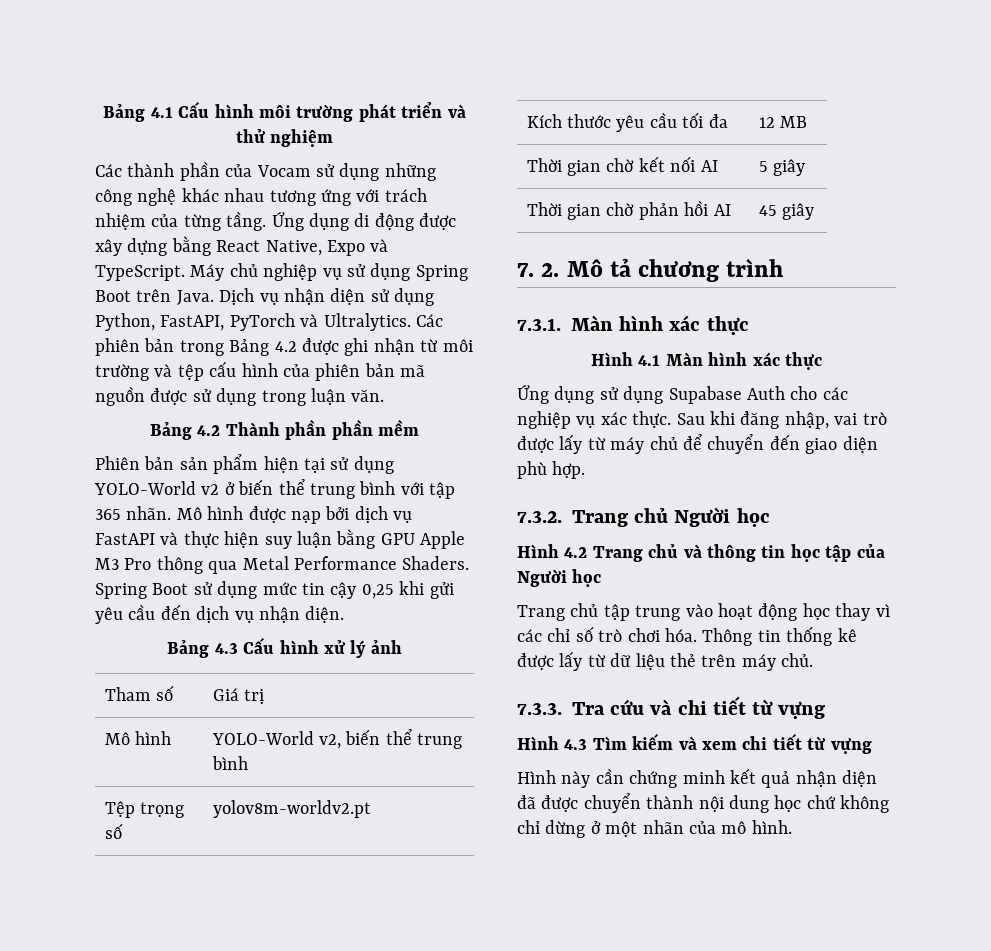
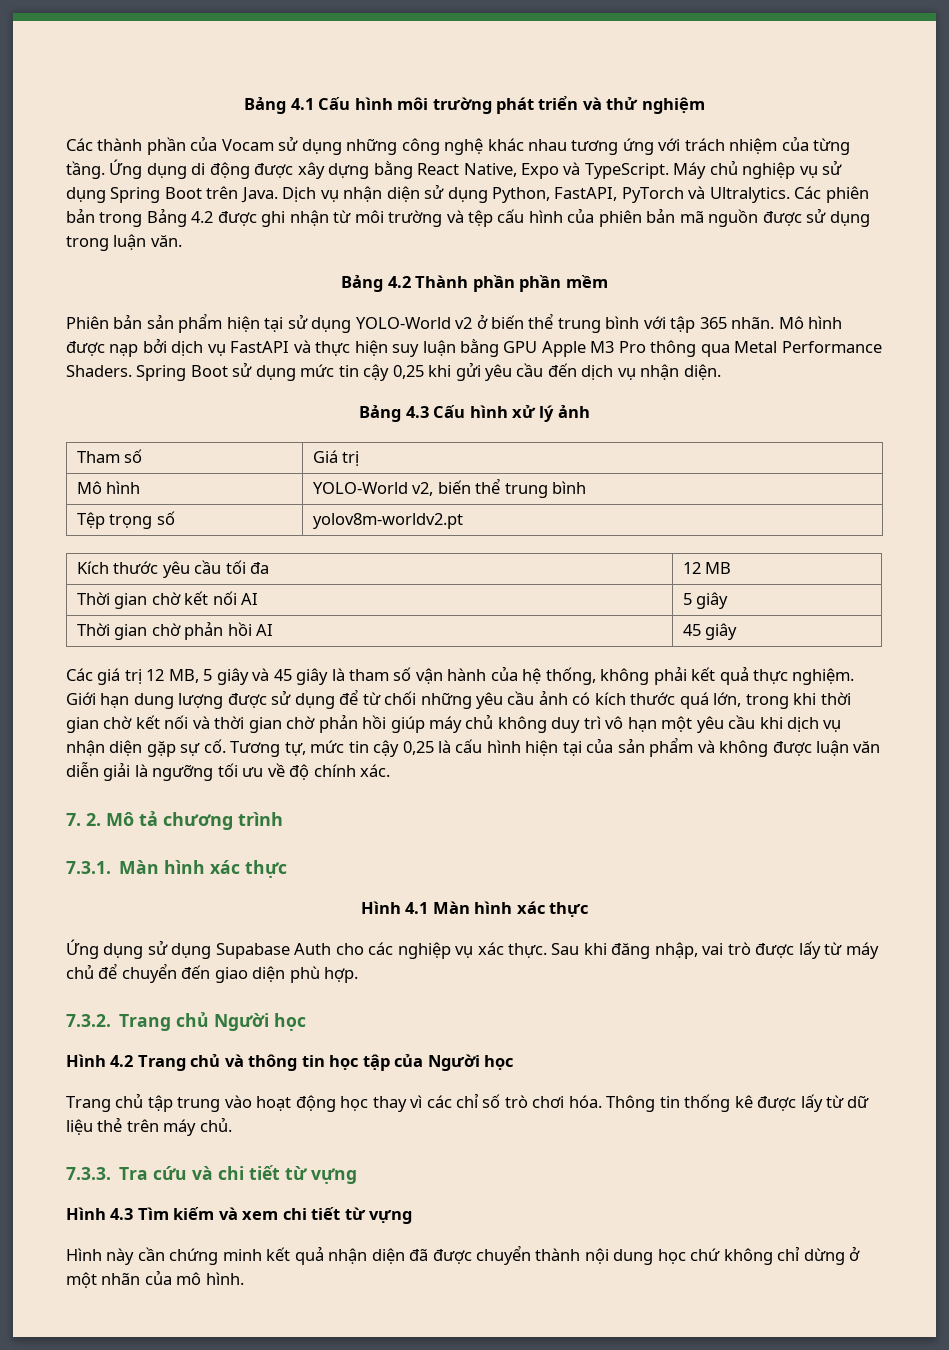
+ Các giá trị 12 MB, 5 giây và 45 giây là tham số vận hành của hệ thống, không phải kết quả thực nghiệm. Giới hạn dung lượng được sử dụng để từ chối những yêu cầu ảnh có kích thước quá lớn, trong khi thời gian chờ kết nối và thời gian chờ phản hồi giúp máy chủ không duy trì vô hạn một yêu cầu khi dịch vụ nhận diện gặp sự cố. Tương tự, mức tin cậy 0,25 là cấu hình hiện tại của sản phẩm và không được luận văn diễn giải là ngưỡng tối ưu về độ chính xác.

